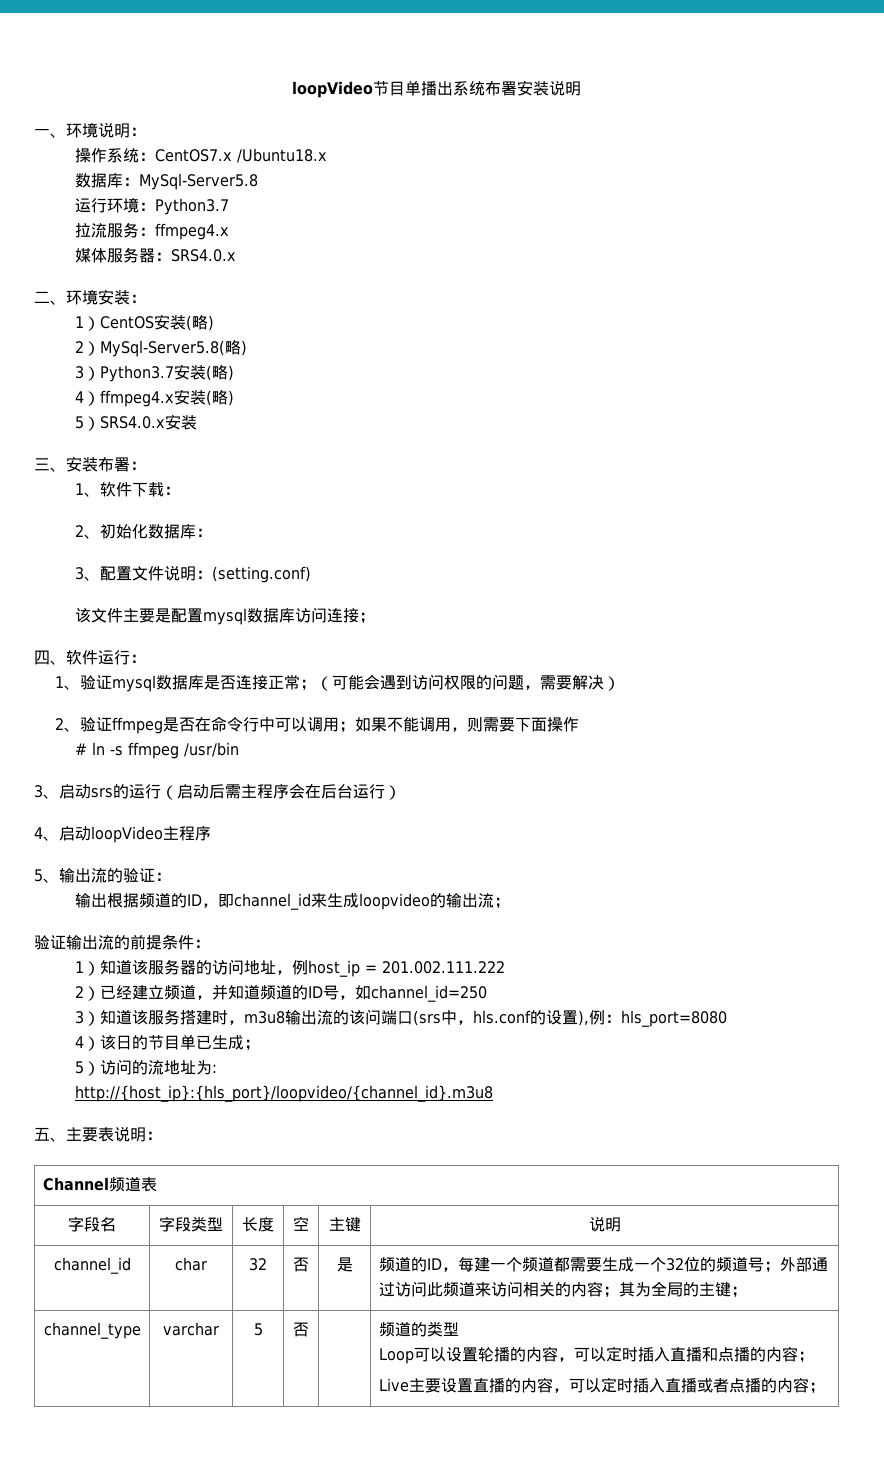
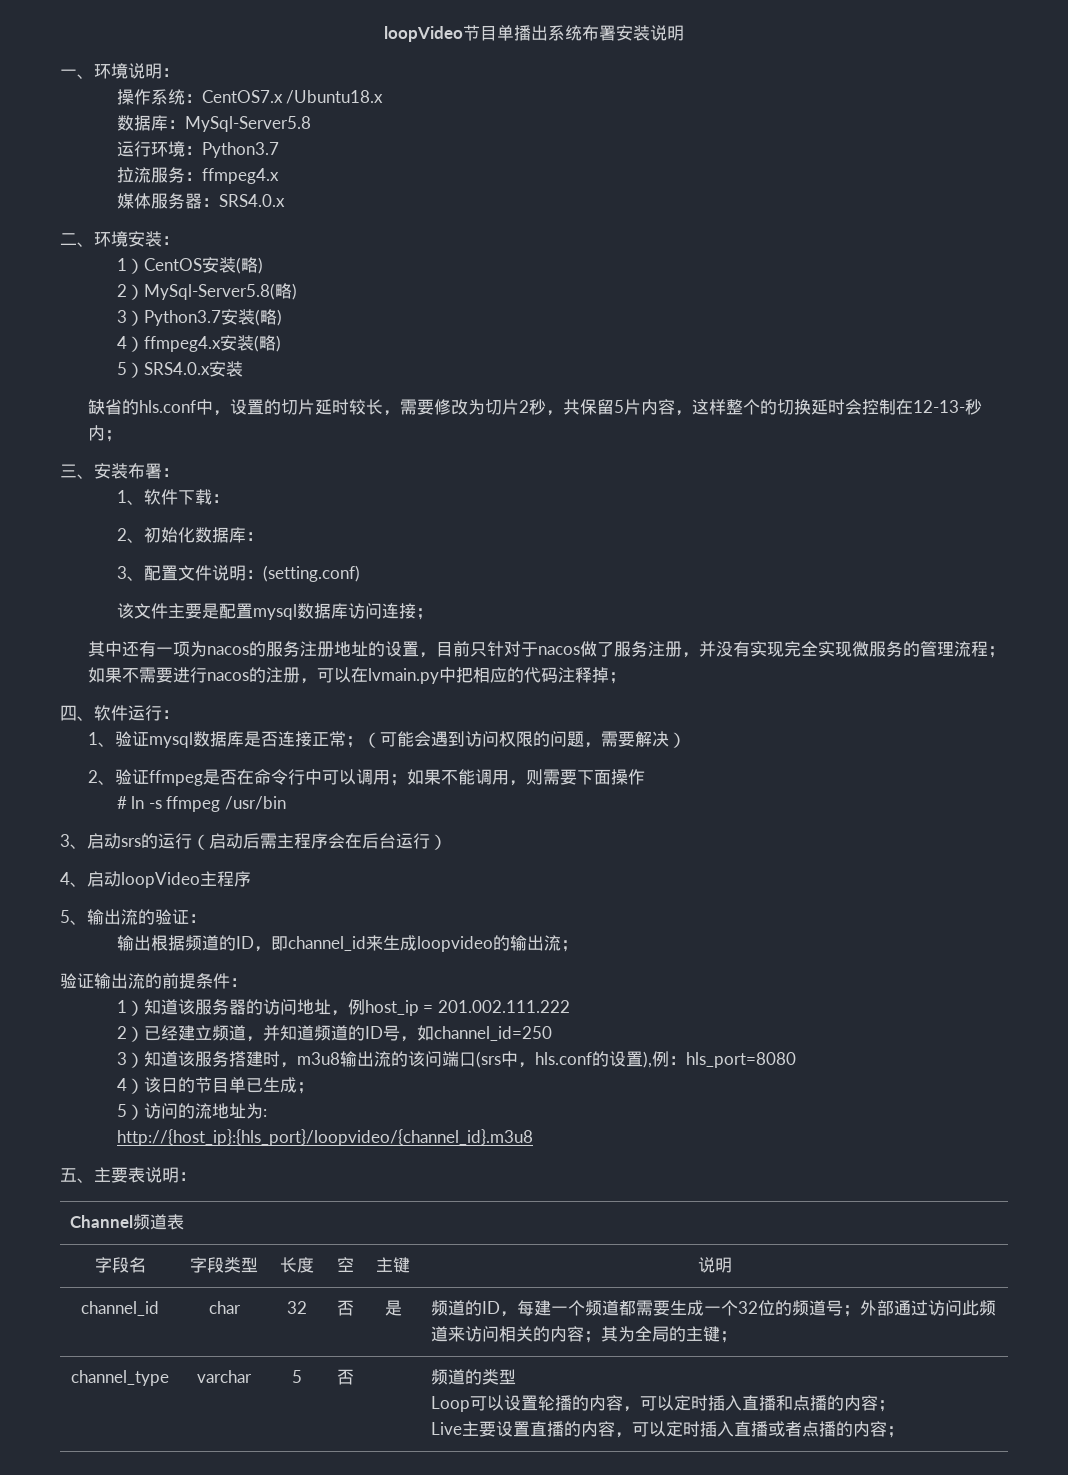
+ 缺省的hls.conf中，设置的切片延时较长，需要修改为切片2秒，共保留5片内容，这样整个的切换延时会控制在12-13-秒内；
+ 其中还有一项为nacos的服务注册地址的设置，目前只针对于nacos做了服务注册，并没有实现完全实现微服务的管理流程；如果不需要进行nacos的注册，可以在lvmain.py中把相应的代码注释掉；

